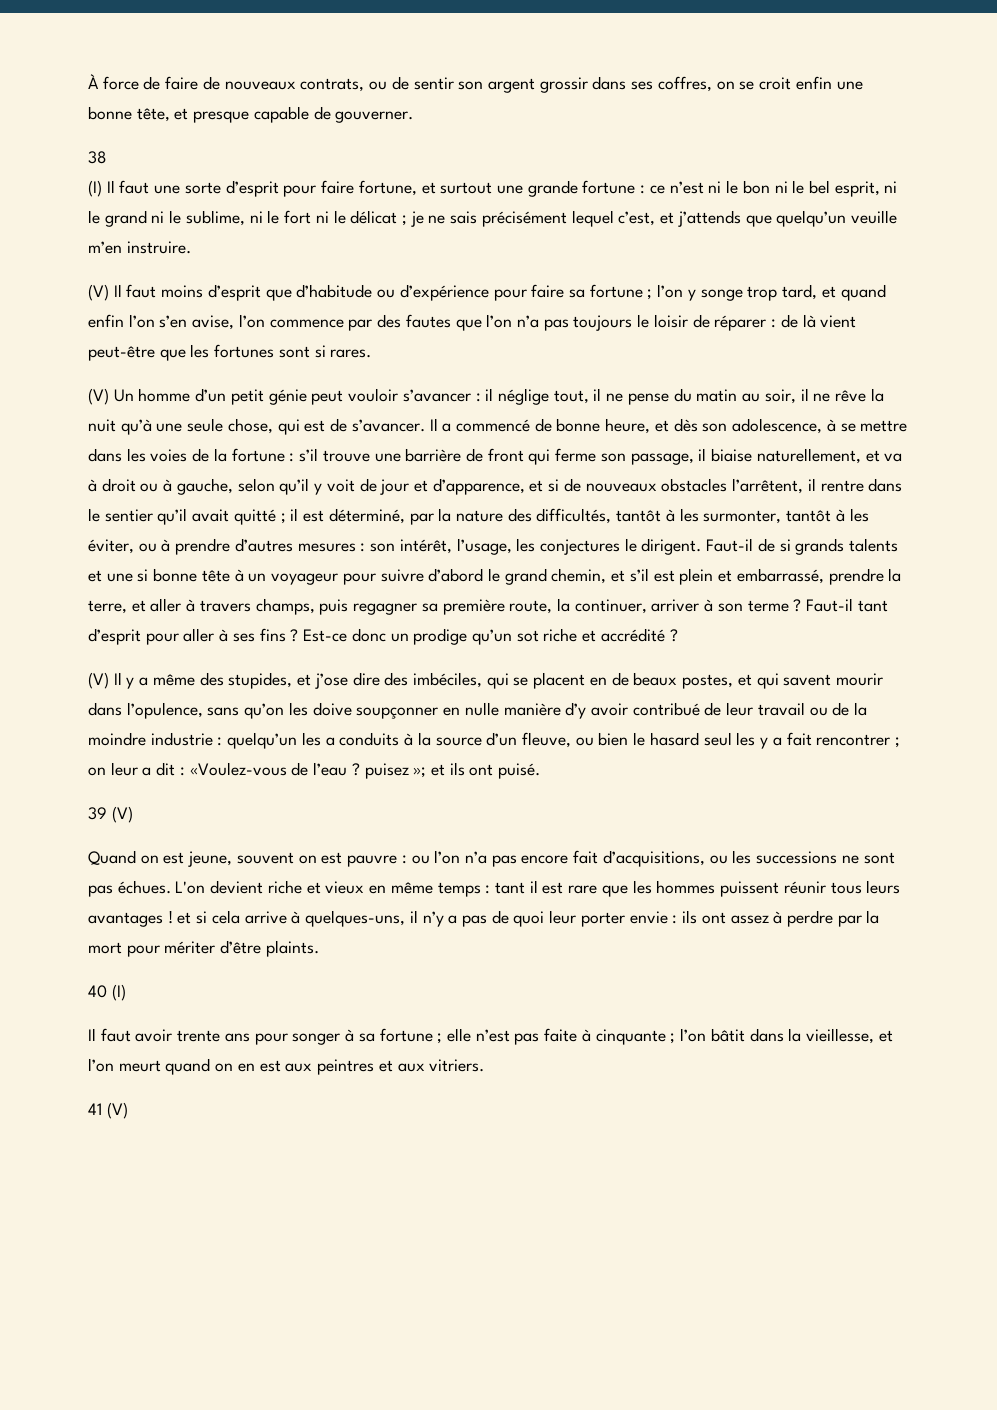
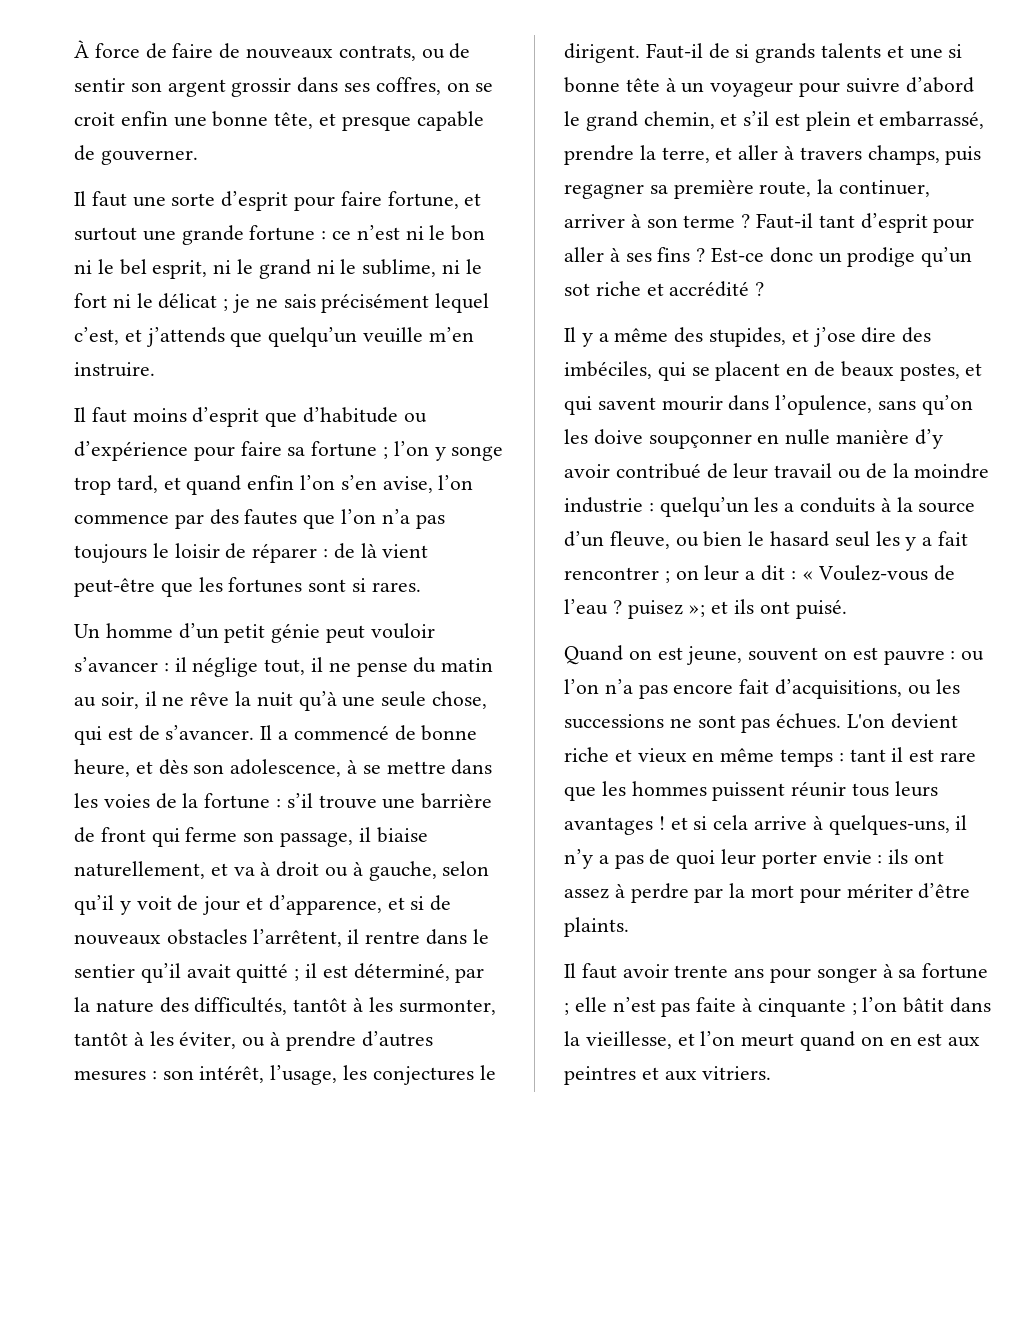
- 38
- (I) Il faut une sorte d’esprit pour faire fortune, et surtout une grande fortune : ce n’est ni le bon ni le bel esprit, ni le grand ni le sublime, ni le fort ni le délicat ; je ne sais précisément lequel c’est, et j’attends que quelqu’un veuille m’en instruire.
+ Il faut une sorte d’esprit pour faire fortune, et surtout une grande fortune : ce n’est ni le bon ni le bel esprit, ni le grand ni le sublime, ni le fort ni le délicat ; je ne sais précisément lequel c’est, et j’attends que quelqu’un veuille m’en instruire.
- (V) Il faut moins d’esprit que d’habitude ou d’expérience pour faire sa fortune ; l’on y songe trop tard, et quand enfin l’on s’en avise, l’on commence par des fautes que l’on n’a pas toujours le loisir de réparer : de là vient peut-être que les fortunes sont si rares.
+ Il faut moins d’esprit que d’habitude ou d’expérience pour faire sa fortune ; l’on y songe trop tard, et quand enfin l’on s’en avise, l’on commence par des fautes que l’on n’a pas toujours le loisir de réparer : de là vient peut-être que les fortunes sont si rares.
- (V) Un homme d’un petit génie peut vouloir s’avancer : il néglige tout, il ne pense du matin au soir, il ne rêve la nuit qu’à une seule chose, qui est de s’avancer.
+ Un homme d’un petit génie peut vouloir s’avancer : il néglige tout, il ne pense du matin au soir, il ne rêve la nuit qu’à une seule chose, qui est de s’avancer.
- (V) Il y a même des stupides, et j’ose dire des imbéciles, qui se placent en de beaux postes, et qui savent mourir dans l’opulence, sans qu’on les doive soupçonner en nulle manière d’y avoir contribué de leur travail ou de la moindre industrie :
+ Il y a même des stupides, et j’ose dire des imbéciles, qui se placent en de beaux postes, et qui savent mourir dans l’opulence, sans qu’on les doive soupçonner en nulle manière d’y avoir contribué de leur travail ou de la moindre industrie :
- «Voulez-vous de l’eau ? puisez »;
+ « Voulez-vous de l’eau ? puisez »;
- 39 (V)
- 40 (I)
- 41 (V)

